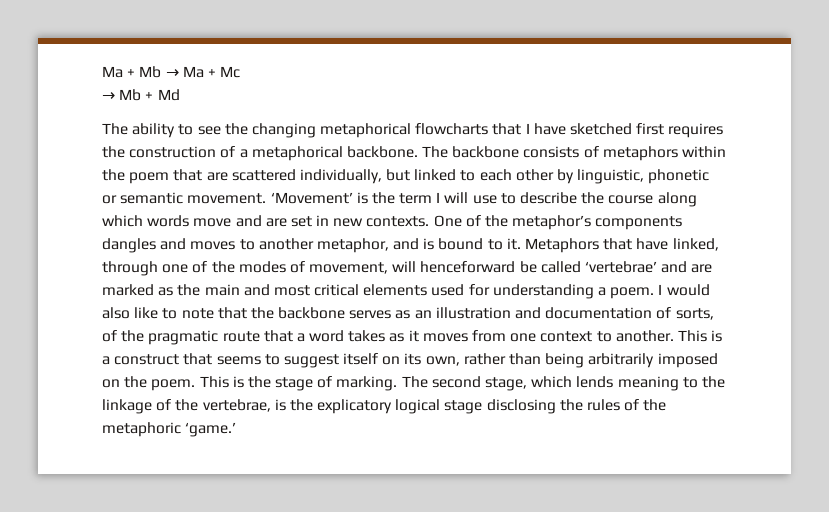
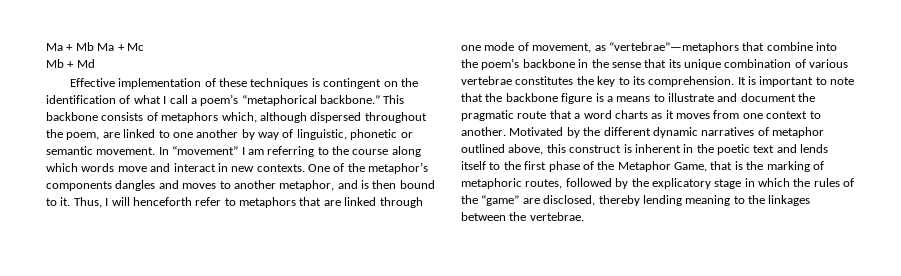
- Ma + Mb → Ma + Mc
+ Ma + Mb Ma + Mc
- → Mb + Md
+ Mb + Md
- The ability to see the changing metaphorical flowcharts that I have sketched first requires the construction of a metaphorical backbone. The backbone consists of metaphors within the poem that are scattered individually, but linked to each other by linguistic, phonetic or semantic movement.
+ Effective implementation of these techniques is contingent on the identification of what I call a poem’s “metaphorical backbone.” This backbone consists of metaphors which, although dispersed throughout the poem, are linked to one another by way of linguistic, phonetic or semantic movement.
- ‘Movement’ is the term I will use to describe the course along which words move and are set in new contexts.
+ In “movement” I am referring to the course along which words move and interact in new contexts.
- One of the metaphor’s components dangles and moves to another metaphor, and is bound to it.
+ One of the metaphor’s components dangles and moves to another metaphor, and is then bound to it.
- Metaphors that have linked, through one of the modes of movement, will henceforward be called ‘vertebrae’ and are marked as the main and most critical elements used for understanding a poem. I would also like to note that the backbone serves as an illustration and documentation of sorts, of the pragmatic route that a word takes as it moves from one context to another.
+ Thus, I will henceforth refer to metaphors that are linked through one mode of movement, as “vertebrae”—metaphors that combine into the poem’s backbone in the sense that its unique combination of various vertebrae constitutes the key to its comprehension. It is important to note that the backbone figure is a means to illustrate and document the pragmatic route that a word charts as it moves from one context to another.
- This is a construct that seems to suggest itself on its own, rather than being arbitrarily imposed on the poem. This is the stage of marking. The second stage, which lends meaning to the linkage of the vertebrae, is the explicatory logical stage disclosing the rules of the metaphoric ‘game.’
+ Motivated by the different dynamic narratives of metaphor outlined above, this construct is inherent in the poetic text and lends itself to the first phase of the Metaphor Game, that is the marking of metaphoric routes, followed by the explicatory stage in which the rules of the “game” are disclosed, thereby lending meaning to the linkages between the vertebrae.

